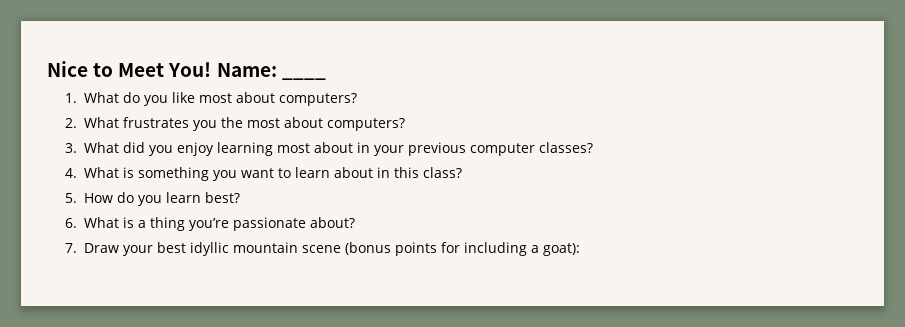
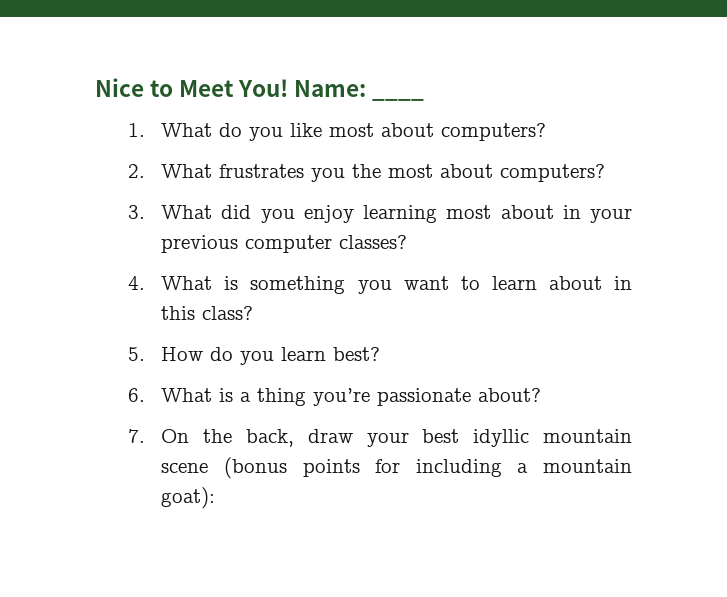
- 7. Draw your best idyllic mountain scene (bonus points for including a goat):
+ 7. On the back, draw your best idyllic mountain scene (bonus points for including a mountain goat):

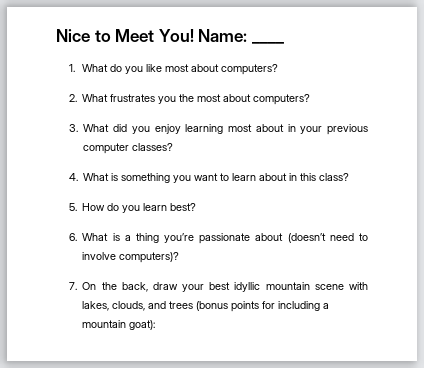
- 6. What is a thing you’re passionate about?
+ 6. What is a thing you’re passionate about (doesn’t need to involve computers)?
- 7. On the back, draw your best idyllic mountain scene (bonus points for including a mountain goat):
+ 7. On the back, draw your best idyllic mountain scene with lakes, clouds, and trees (bonus points for including a mountain goat):

